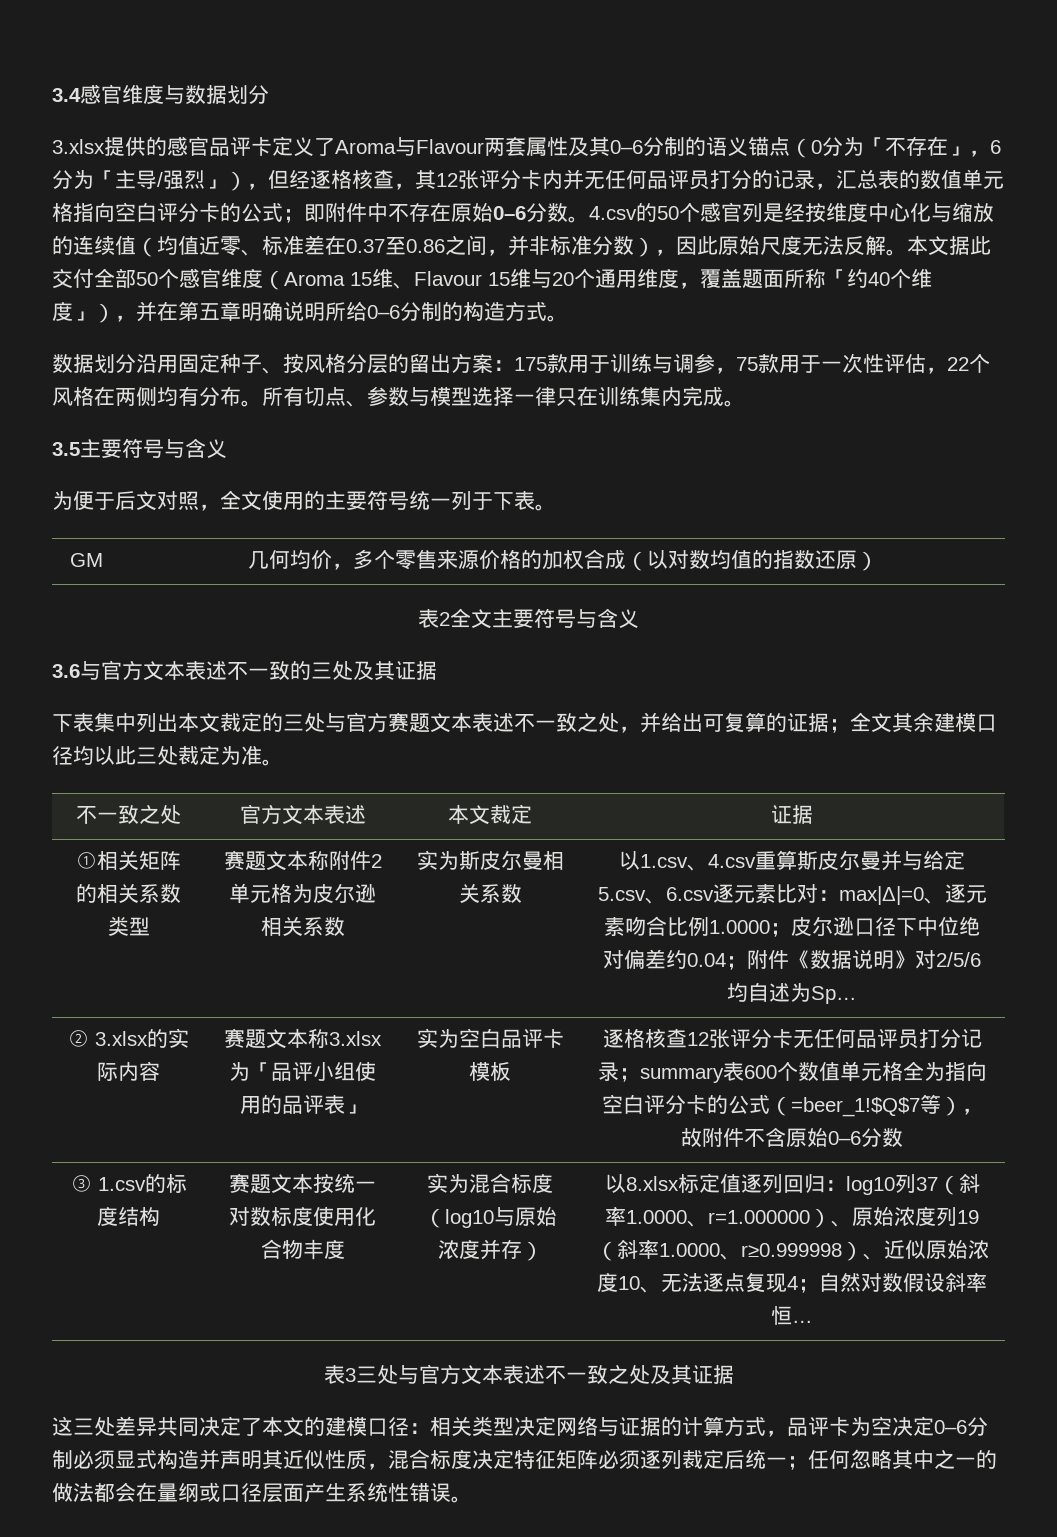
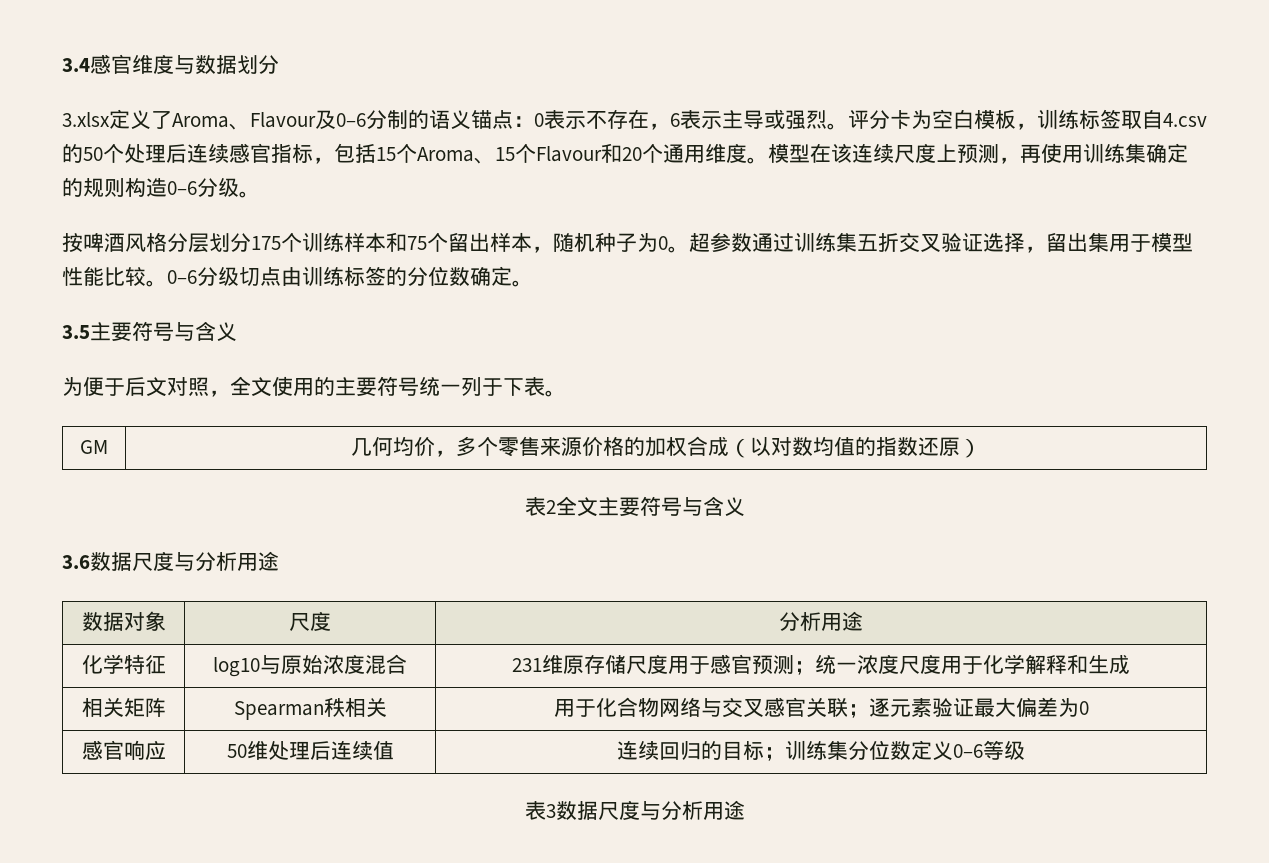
- 3.xlsx提供的感官品评卡定义了Aroma与Flavour两套属性及其0–6分制的语义锚点（0分为「不存在」，6分为「主导/强烈」），但经逐格核查，其12张评分卡内并无任何品评员打分的记录，汇总表的数值单元格指向空白评分卡的公式；即附件中不存在原始0–6分数。4.csv的50个感官列是经按维度中心化与缩放的连续值（均值近零、标准差在0.37至0.86之间，并非标准分数），因此原始尺度无法反解。本文据此交付全部50个感官维度（Aroma 15维、Flavour 15维与20个通用维度，覆盖题面所称「约40个维度」），并在第五章明确说明所给0–6分制的构造方式。
- 数据划分沿用固定种子、按风格分层的留出方案：175款用于训练与调参，75款用于一次性评估，22个风格在两侧均有分布。所有切点、参数与模型选择一律只在训练集内完成。
+ 3.xlsx定义了Aroma、Flavour及0–6分制的语义锚点：0表示不存在，6表示主导或强烈。评分卡为空白模板，训练标签取自4.csv的50个处理后连续感官指标，包括15个Aroma、15个Flavour和20个通用维度。模型在该连续尺度上预测，再使用训练集确定的规则构造0–6分级。
+ 按啤酒风格分层划分175个训练样本和75个留出样本，随机种子为0。超参数通过训练集五折交叉验证选择，留出集用于模型性能比较。0–6分级切点由训练标签的分位数确定。
- 3.6与官方文本表述不一致的三处及其证据
- 下表集中列出本文裁定的三处与官方赛题文本表述不一致之处，并给出可复算的证据；全文其余建模口径均以此三处裁定为准。
- 不一致之处 | 官方文本表述 | 本文裁定 | 证据
- ①相关矩阵的相关系数类型 | 赛题文本称附件2单元格为皮尔逊相关系数 | 实为斯皮尔曼相关系数 | 以1.csv、4.csv重算斯皮尔曼并与给定5.csv、6.csv逐元素比对：max|Δ|=0、逐元素吻合比例1.0000；皮尔逊口径下中位绝对偏差约0.04；附件《数据说明》对2/5/6均自述为Sp…
- ② 3.xlsx的实际内容 | 赛题文本称3.xlsx为「品评小组使用的品评表」 | 实为空白品评卡模板 | 逐格核查12张评分卡无任何品评员打分记录；summary表600个数值单元格全为指向空白评分卡的公式（=beer_1!$Q$7等），故附件不含原始0–6分数
- ③ 1.csv的标度结构 | 赛题文本按统一对数标度使用化合物丰度 | 实为混合标度（log10与原始浓度并存） | 以8.xlsx标定值逐列回归：log10列37（斜率1.0000、r=1.000000）、原始浓度列19（斜率1.0000、r≥0.999998）、近似原始浓度10、无法逐点复现4；自然对数假设斜率恒…
- 表3三处与官方文本表述不一致之处及其证据
- 这三处差异共同决定了本文的建模口径：相关类型决定网络与证据的计算方式，品评卡为空决定0–6分制必须显式构造并声明其近似性质，混合标度决定特征矩阵必须逐列裁定后统一；任何忽略其中之一的做法都会在量纲或口径层面产生系统性错误。
+ 3.6数据尺度与分析用途
+ 数据对象 | 尺度 | 分析用途
+ 化学特征 | log10与原始浓度混合 | 231维原存储尺度用于感官预测；统一浓度尺度用于化学解释和生成
+ 相关矩阵 | Spearman秩相关 | 用于化合物网络与交叉感官关联；逐元素验证最大偏差为0
+ 感官响应 | 50维处理后连续值 | 连续回归的目标；训练集分位数定义0–6等级
+ 表3数据尺度与分析用途

